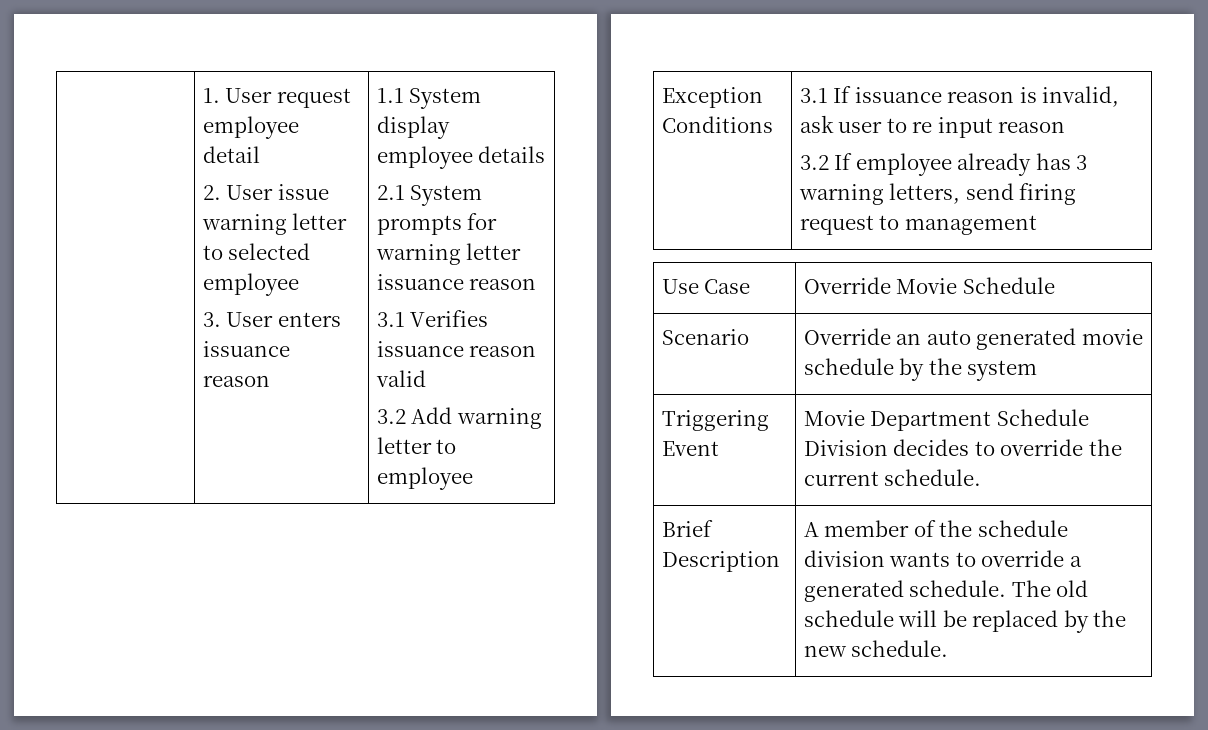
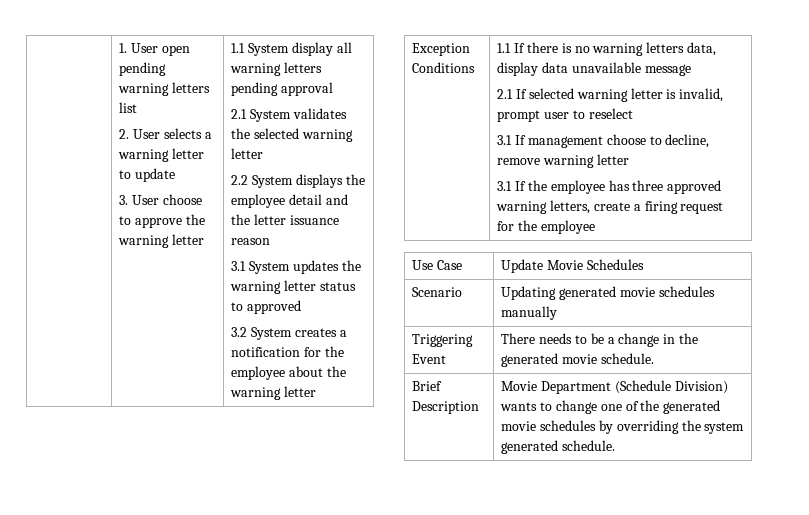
- 1. User request employee detail
+ 1. User open pending warning letters list
- 2. User issue warning letter to selected employee
+ 2. User selects a warning letter to update
- 3. User enters issuance reason | 1.1 System display employee details
+ 3. User choose to approve the warning letter | 1.1 System display all warning letters pending approval
- 2.1 System prompts for warning letter issuance reason
- 3.1 Verifies issuance reason valid
- 3.2 Add warning letter to employee
+ 2.1 System validates the selected warning letter
+ 2.2 System displays the employee detail and the letter issuance reason
+ 3.1 System updates the warning letter status to approved
+ 3.2 System creates a notification for the employee about the warning letter
- 3.1 If issuance reason is invalid, ask user to re input reason
- 3.2 If employee already has 3 warning letters, send firing request to management
- Use Case | Override Movie Schedule
- Scenario | Override an auto generated movie schedule by the system
- Triggering Event | Movie Department Schedule Division decides to override the current schedule.
- Brief Description | A member of the schedule division wants to override a generated schedule. The old schedule will be replaced by the new schedule.
+ 1.1 If there is no warning letters data, display data unavailable message
+ 2.1 If selected warning letter is invalid, prompt user to reselect
+ 3.1 If management choose to decline, remove warning letter
+ 3.1 If the employee has three approved warning letters, create a firing request for the employee
+ Use Case | Update Movie Schedules
+ Scenario | Updating generated movie schedules manually
+ Triggering Event | There needs to be a change in the generated movie schedule.
+ Brief Description | Movie Department (Schedule Division) wants to change one of the generated movie schedules by overriding the system generated schedule.

